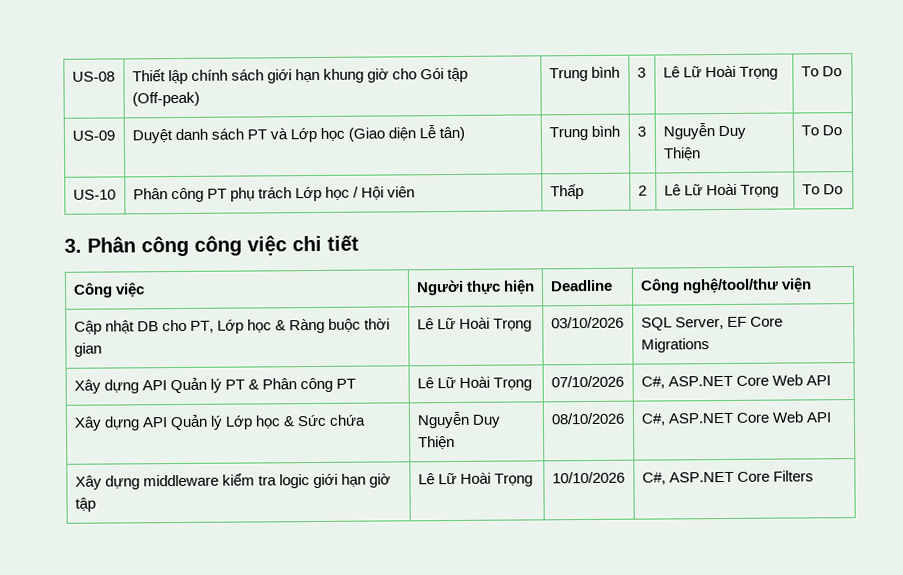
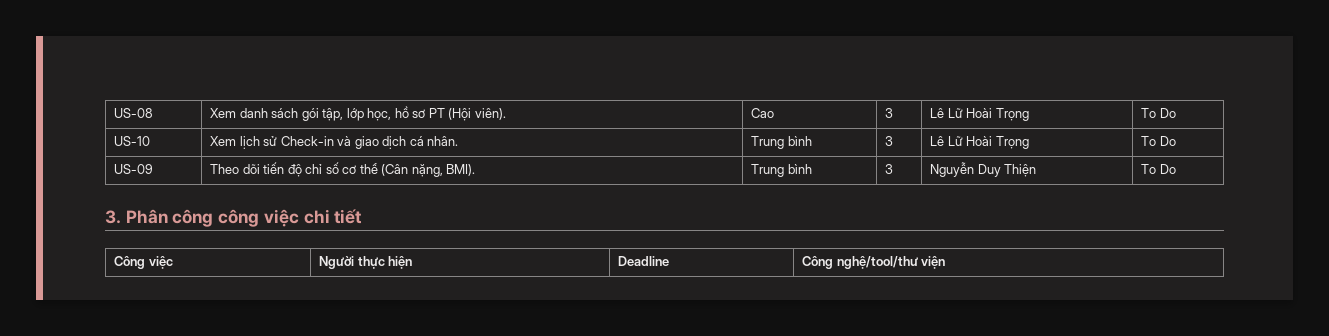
- US-08 | Thiết lập chính sách giới hạn khung giờ cho Gói tập (Off-peak) | Trung bình | 3 | Lê Lữ Hoài Trọng | To Do
+ US-08 | Xem danh sách gói tập, lớp học, hồ sơ PT (Hội viên). | Cao | 3 | Lê Lữ Hoài Trọng | To Do
+ US-10 | Xem lịch sử Check-in và giao dịch cá nhân. | Trung bình | 3 | Lê Lữ Hoài Trọng | To Do
- US-09 | Duyệt danh sách PT và Lớp học (Giao diện Lễ tân) | Trung bình | 3 | Nguyễn Duy Thiện | To Do
+ US-09 | Theo dõi tiến độ chỉ số cơ thể (Cân nặng, BMI). | Trung bình | 3 | Nguyễn Duy Thiện | To Do
- US-10 | Phân công PT phụ trách Lớp học / Hội viên | Thấp | 2 | Lê Lữ Hoài Trọng | To Do
- Cập nhật DB cho PT, Lớp học & Ràng buộc thời gian | Lê Lữ Hoài Trọng | 03/10/2026 | SQL Server, EF Core Migrations
- Xây dựng API Quản lý PT & Phân công PT | Lê Lữ Hoài Trọng | 07/10/2026 | C#, ASP.NET Core Web API
- Xây dựng API Quản lý Lớp học & Sức chứa | Nguyễn Duy Thiện | 08/10/2026 | C#, ASP.NET Core Web API
- Xây dựng middleware kiểm tra logic giới hạn giờ tập | Lê Lữ Hoài Trọng | 10/10/2026 | C#, ASP.NET Core Filters

